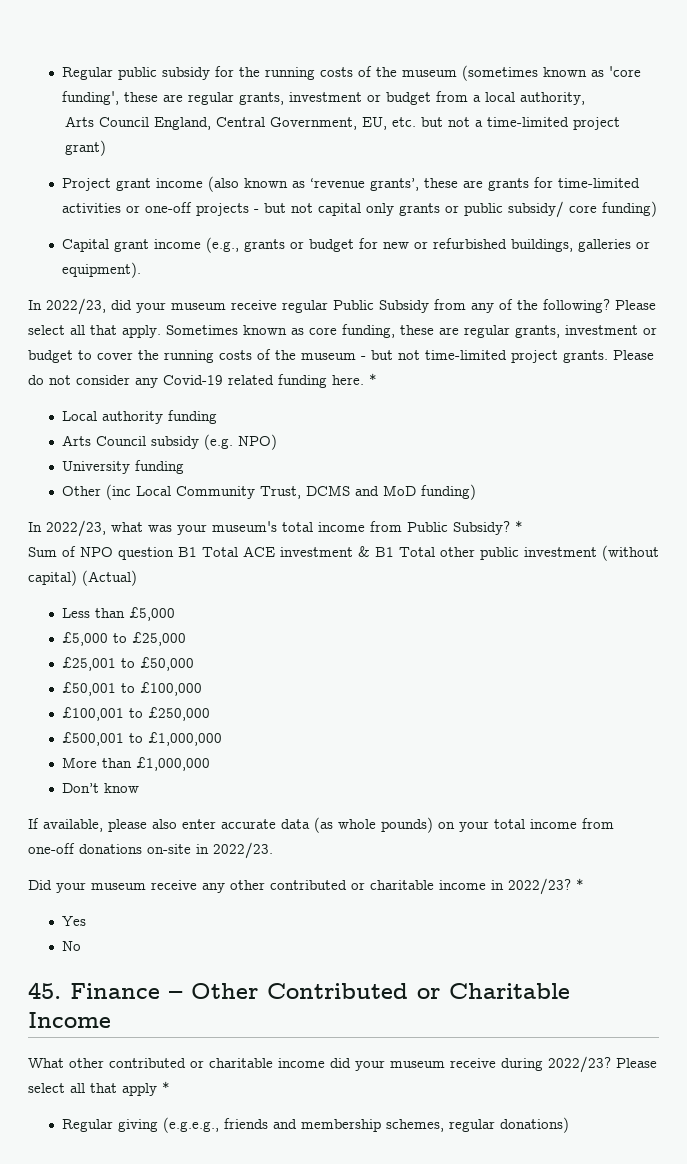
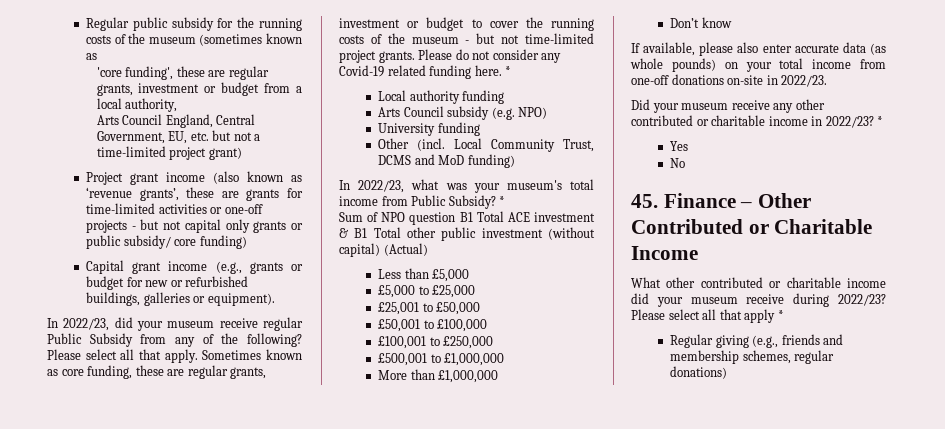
- Regular public subsidy for the running costs of the museum (sometimes known as 'core funding', these are regular grants, investment or budget from a local authority,
+ Regular public subsidy for the running costs of the museum (sometimes known as
+ 'core funding', these are regular grants, investment or budget from a local authority,
- Other (inc Local Community Trust, DCMS and MoD funding)
+ Other (incl. Local Community Trust, DCMS and MoD funding)
- Regular giving (e.g.e.g., friends and membership schemes, regular donations)
+ Regular giving (e.g., friends and membership schemes, regular donations)

